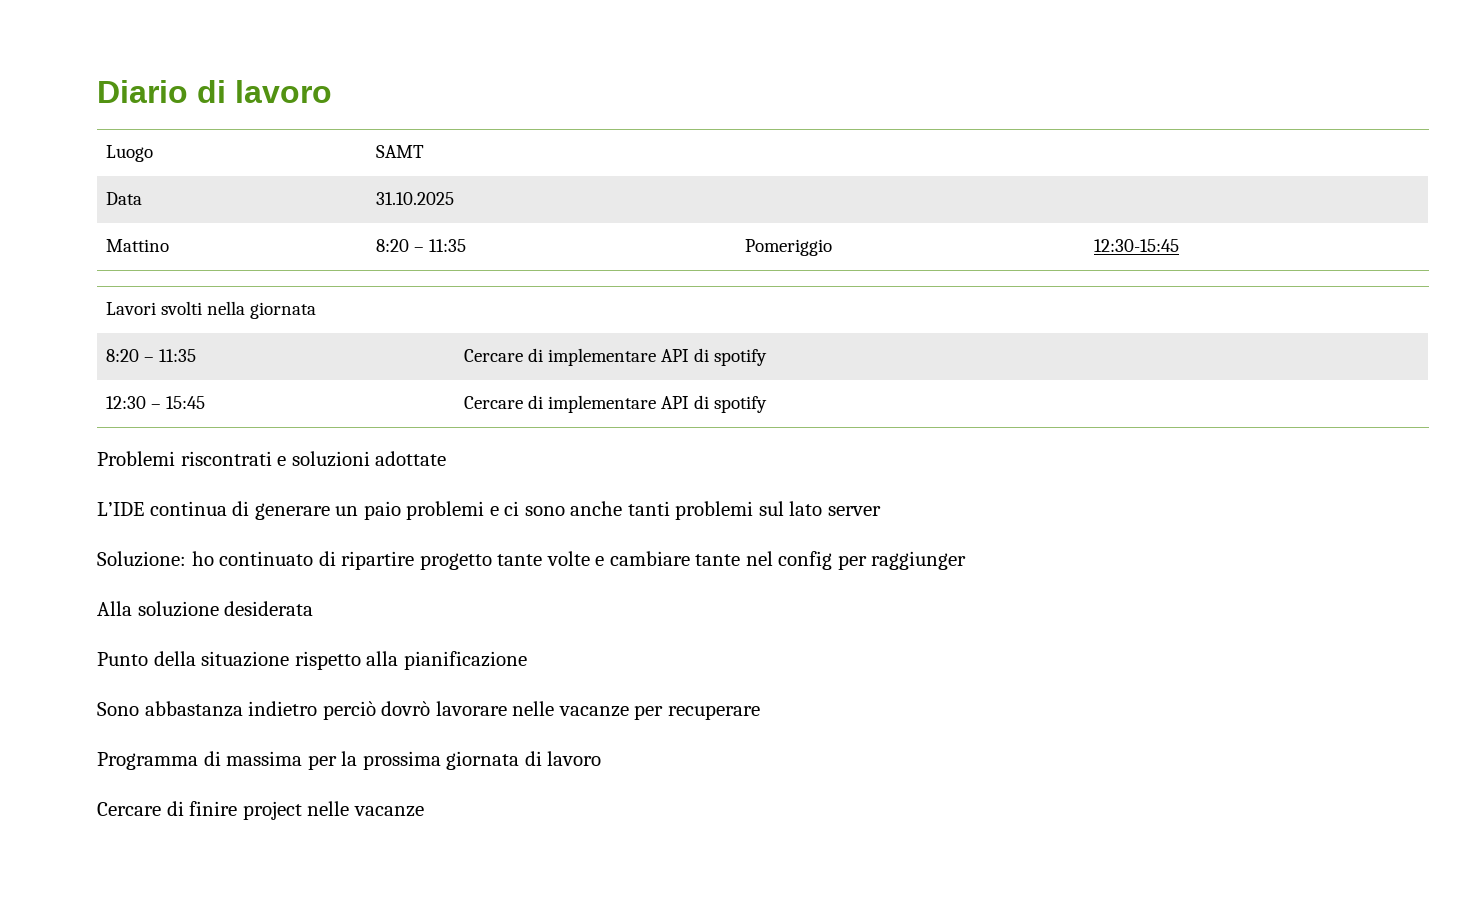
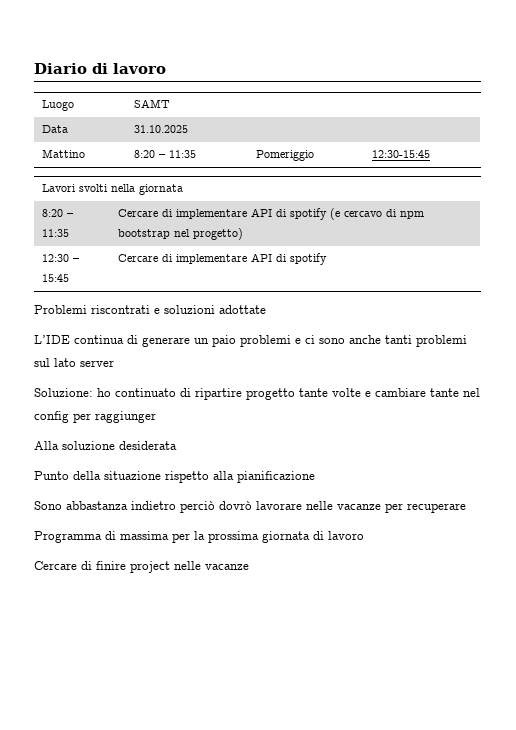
- 8:20 – 11:35 | Cercare di implementare API di spotify
+ 8:20 – 11:35 | Cercare di implementare API di spotify (e cercavo di npm bootstrap nel progetto)

